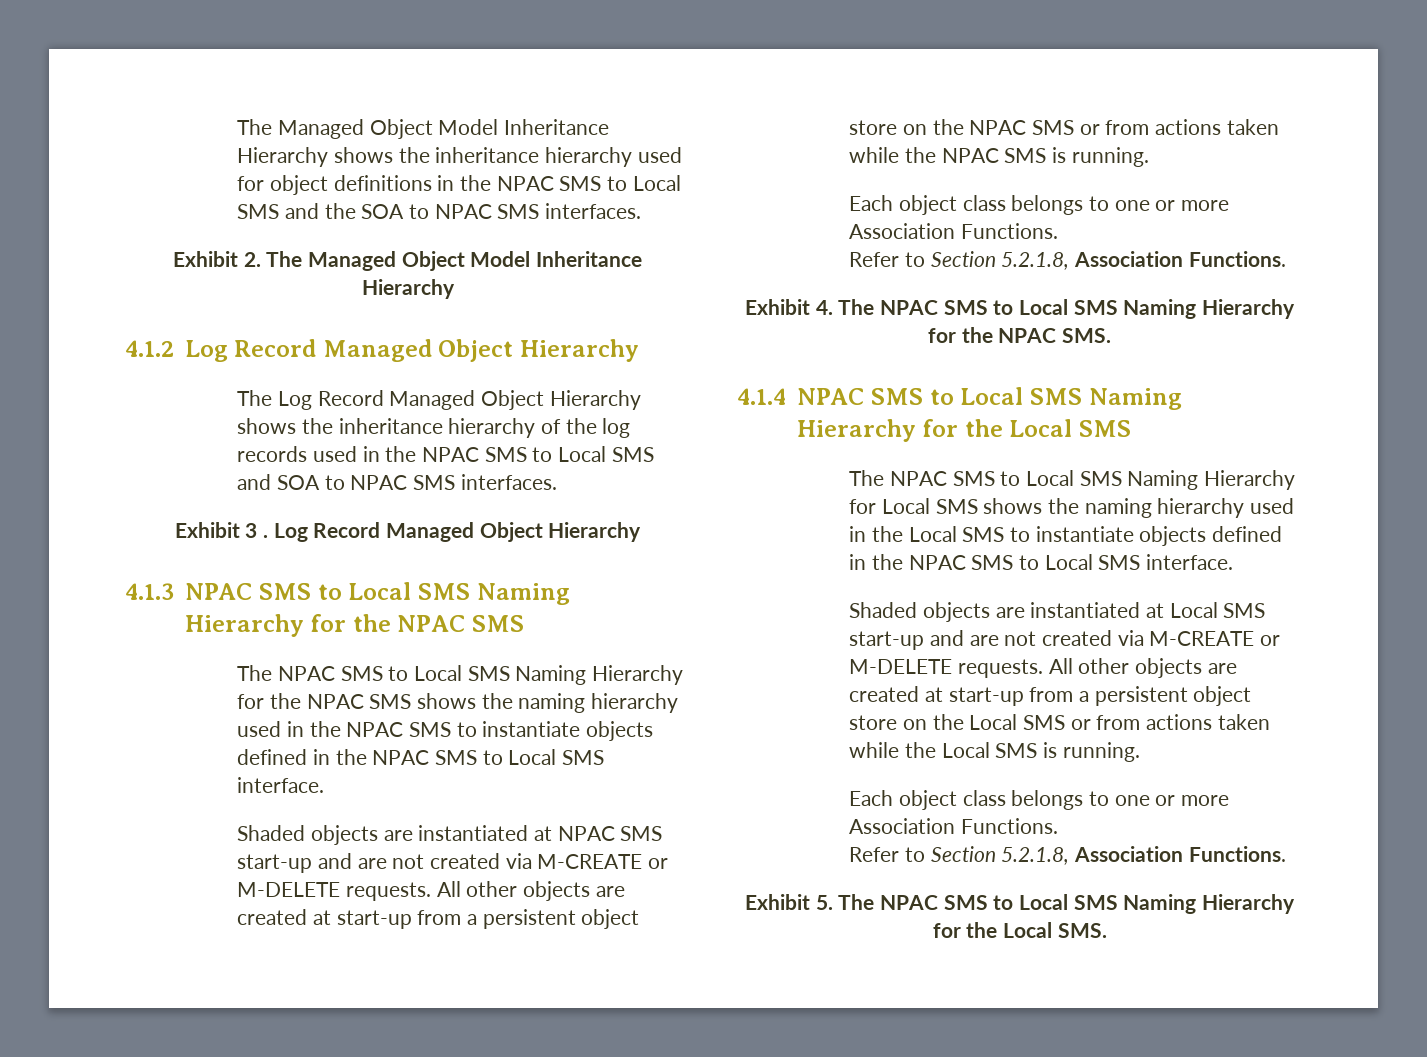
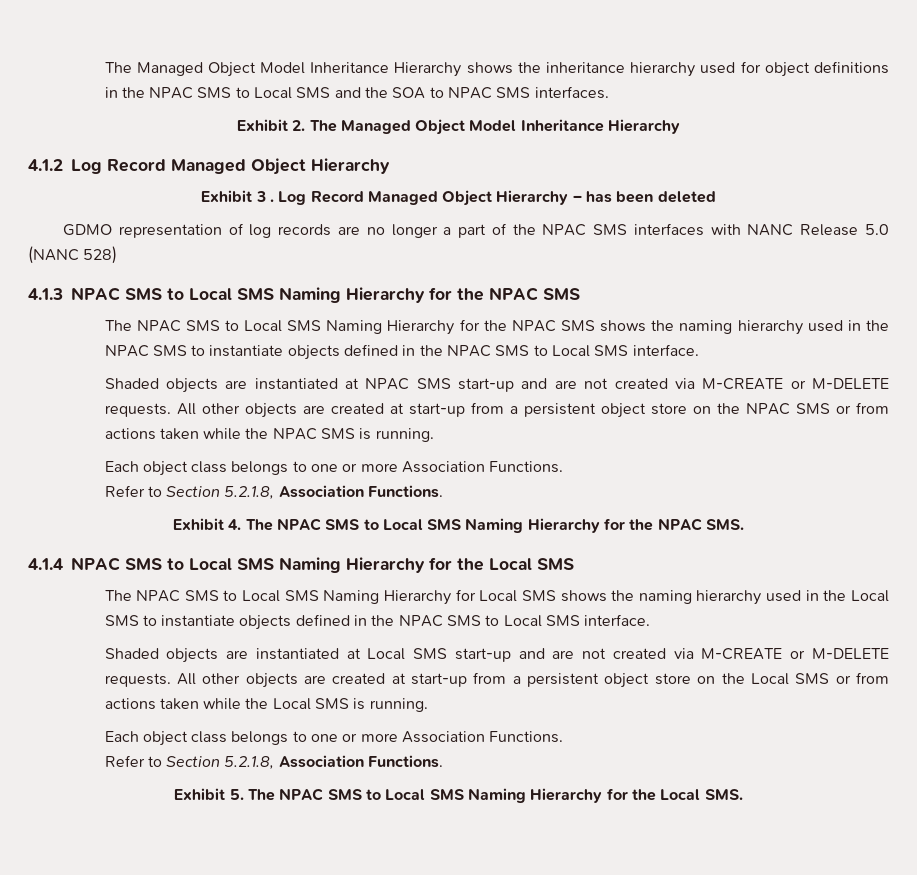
- The Log Record Managed Object Hierarchy shows the inheritance hierarchy of the log records used in the NPAC SMS to Local SMS and SOA to NPAC SMS interfaces.
- Exhibit 3 . Log Record Managed Object Hierarchy
+ Exhibit 3 . Log Record Managed Object Hierarchy – has been deleted
+ GDMO representation of log records are no longer a part of the NPAC SMS interfaces with NANC Release 5.0 (NANC 528)

